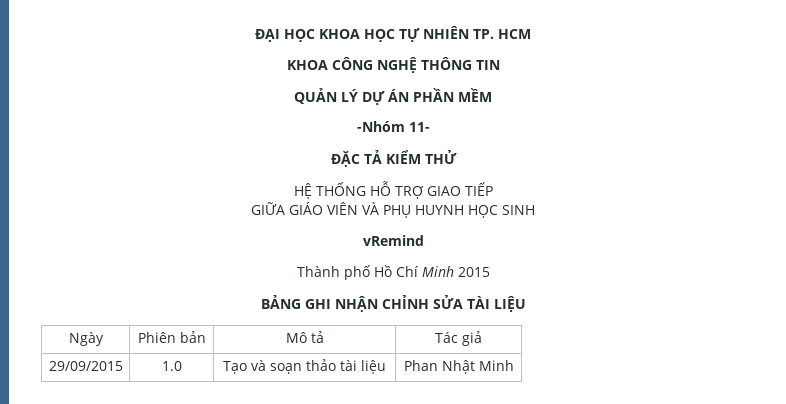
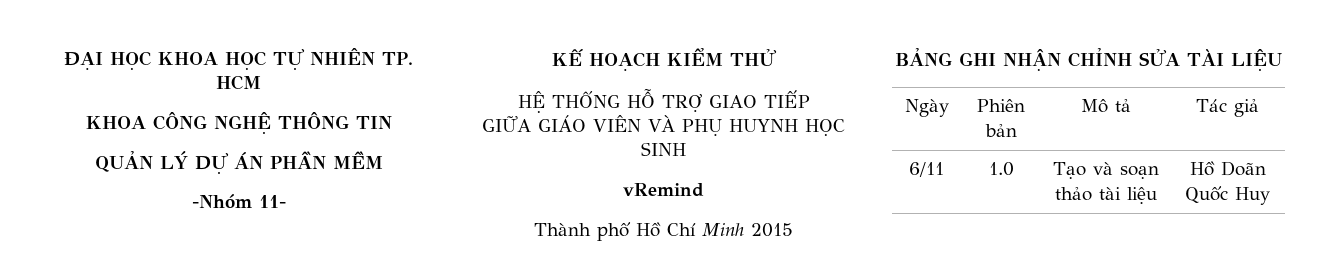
- ĐẶC TẢ KIỂM THỬ
+ KẾ HOẠCH KIỂM THỬ
- 29/09/2015 | 1.0 | Tạo và soạn thảo tài liệu | Phan Nhật Minh
+ 6/11 | 1.0 | Tạo và soạn thảo tài liệu | Hồ Doãn Quốc Huy

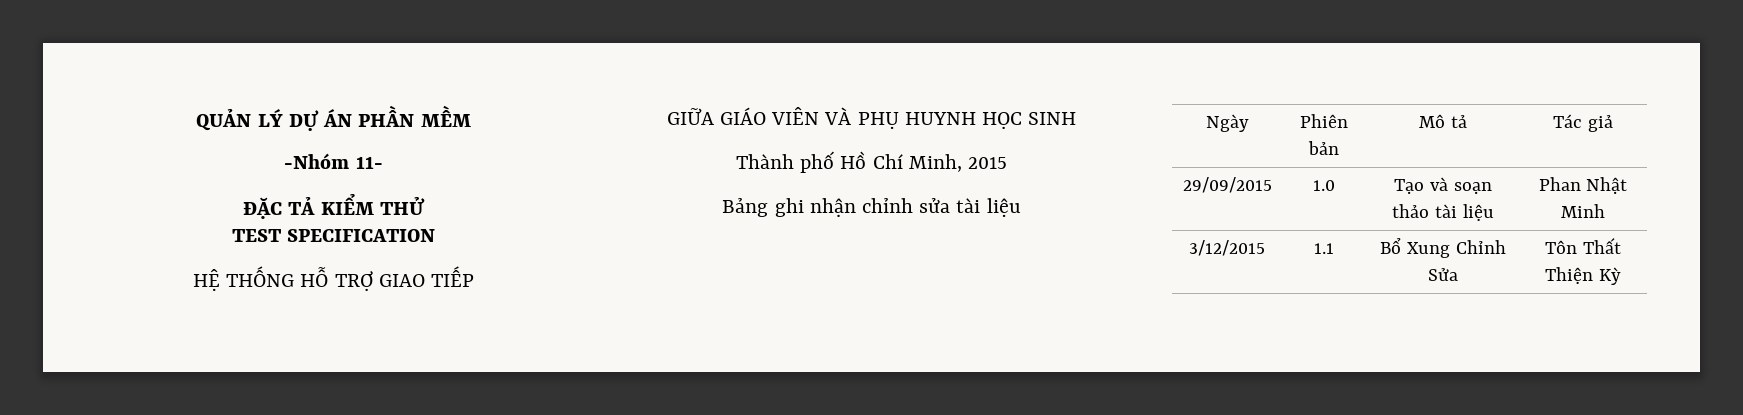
- ĐẠI HỌC KHOA HỌC TỰ NHIÊN TP. HCM
- KHOA CÔNG NGHỆ THÔNG TIN
- KẾ HOẠCH KIỂM THỬ
+ ĐẶC TẢ KIỂM THỬ
+ TEST SPECIFICATION
- vRemind
- Thành phố Hồ Chí Minh 2015
+ Thành phố Hồ Chí Minh, 2015
- BẢNG GHI NHẬN CHỈNH SỬA TÀI LIỆU
+ Bảng ghi nhận chỉnh sửa tài liệu
- 6/11 | 1.0 | Tạo và soạn thảo tài liệu | Hồ Doãn Quốc Huy
+ 29/09/2015 | 1.0 | Tạo và soạn thảo tài liệu | Phan Nhật Minh
+ 3/12/2015 | 1.1 | Bổ Xung Chỉnh Sửa | Tôn Thất Thiện Kỳ

